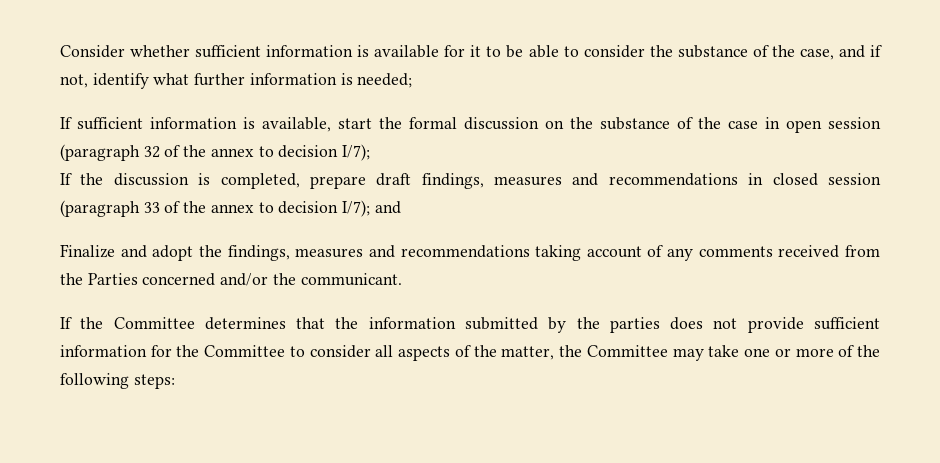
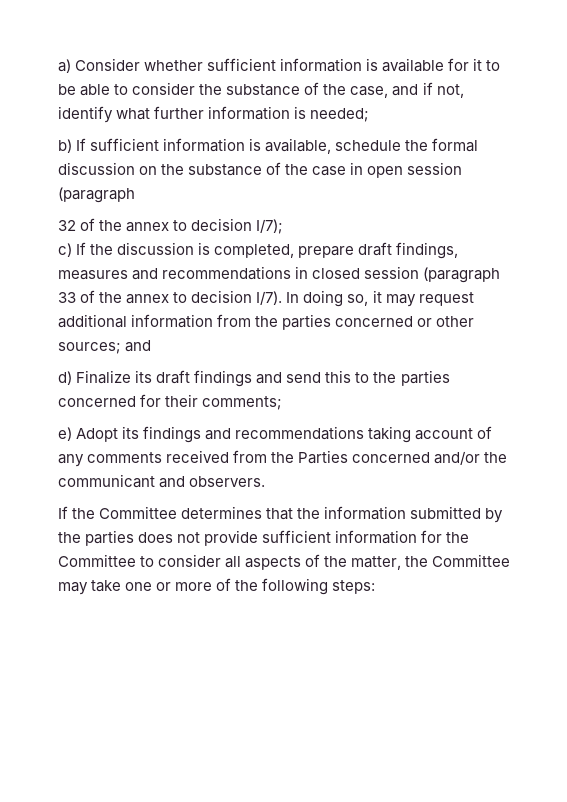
- Consider whether sufficient information is available for it to be able to consider the substance of the case, and if not, identify what further information is needed;
+ a) Consider whether sufficient information is available for it to be able to consider the substance of the case, and if not, identify what further information is needed;
- If sufficient information is available, start the formal discussion on the substance of the case in open session (paragraph 32 of the annex to decision I/7);
+ b) If sufficient information is available, schedule the formal discussion on the substance of the case in open session (paragraph
+ 32 of the annex to decision I/7);
- If the discussion is completed, prepare draft findings, measures and recommendations in closed session (paragraph 33 of the annex to decision I/7); and
- Finalize and adopt the findings, measures and recommendations taking account of any comments received from the Parties concerned and/or the communicant.
+ c) If the discussion is completed, prepare draft findings, measures and recommendations in closed session (paragraph 33 of the annex to decision I/7). In doing so, it may request additional information from the parties concerned or other sources; and
+ d) Finalize its draft findings and send this to the parties concerned for their comments;
+ e) Adopt its findings and recommendations taking account of any comments received from the Parties concerned and/or the communicant and observers.

